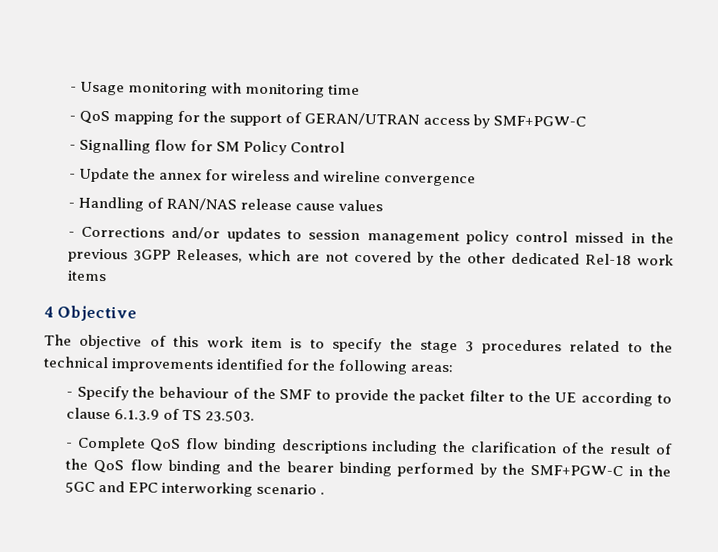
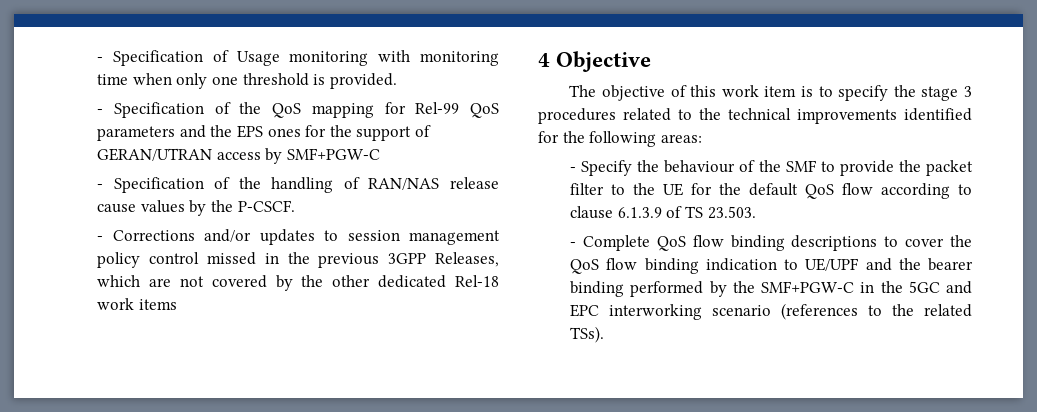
- - Usage monitoring with monitoring time
- - QoS mapping for the support of GERAN/UTRAN access by SMF+PGW-C
+ - Specification of Usage monitoring with monitoring time when only one threshold is provided.
+ - Specification of the QoS mapping for Rel-99 QoS parameters and the EPS ones for the support of GERAN/UTRAN access by SMF+PGW-C
- - Signalling flow for SM Policy Control
- - Update the annex for wireless and wireline convergence
- - Handling of RAN/NAS release cause values
+ - Specification of the handling of RAN/NAS release cause values by the P-CSCF.
- - Specify the behaviour of the SMF to provide the packet filter to the UE according to clause 6.1.3.9 of TS 23.503.
+ - Specify the behaviour of the SMF to provide the packet filter to the UE for the default QoS flow according to clause 6.1.3.9 of TS 23.503.
- - Complete QoS flow binding descriptions including the clarification of the result of the QoS flow binding and the bearer binding performed by the SMF+PGW-C in the 5GC and EPC interworking scenario .
+ - Complete QoS flow binding descriptions to cover the QoS flow binding indication to UE/UPF and the bearer binding performed by the SMF+PGW-C in the 5GC and EPC interworking scenario (references to the related TSs).

